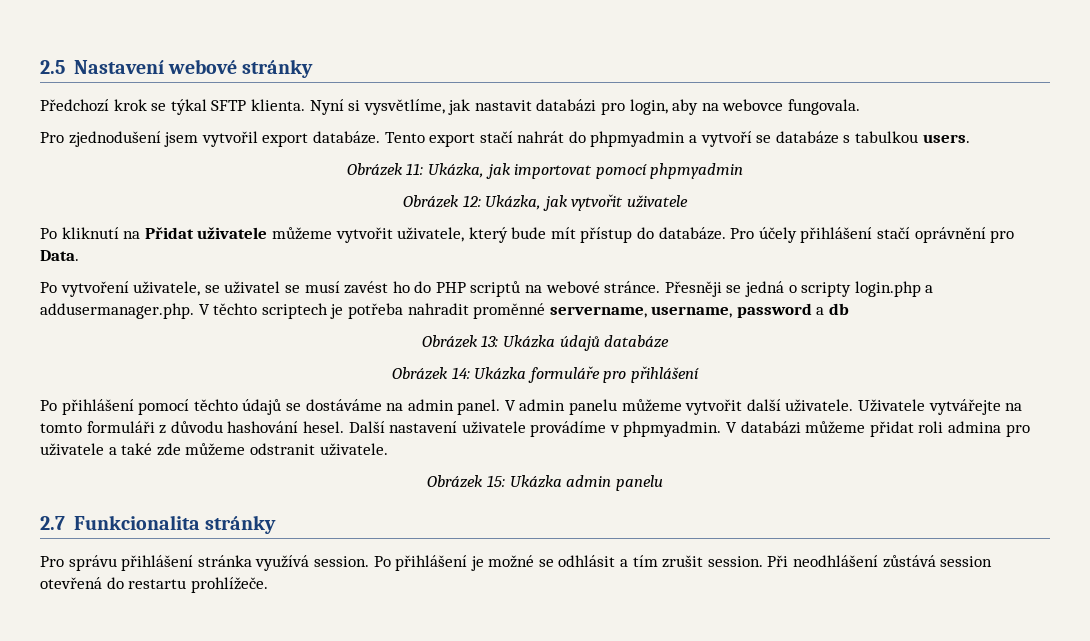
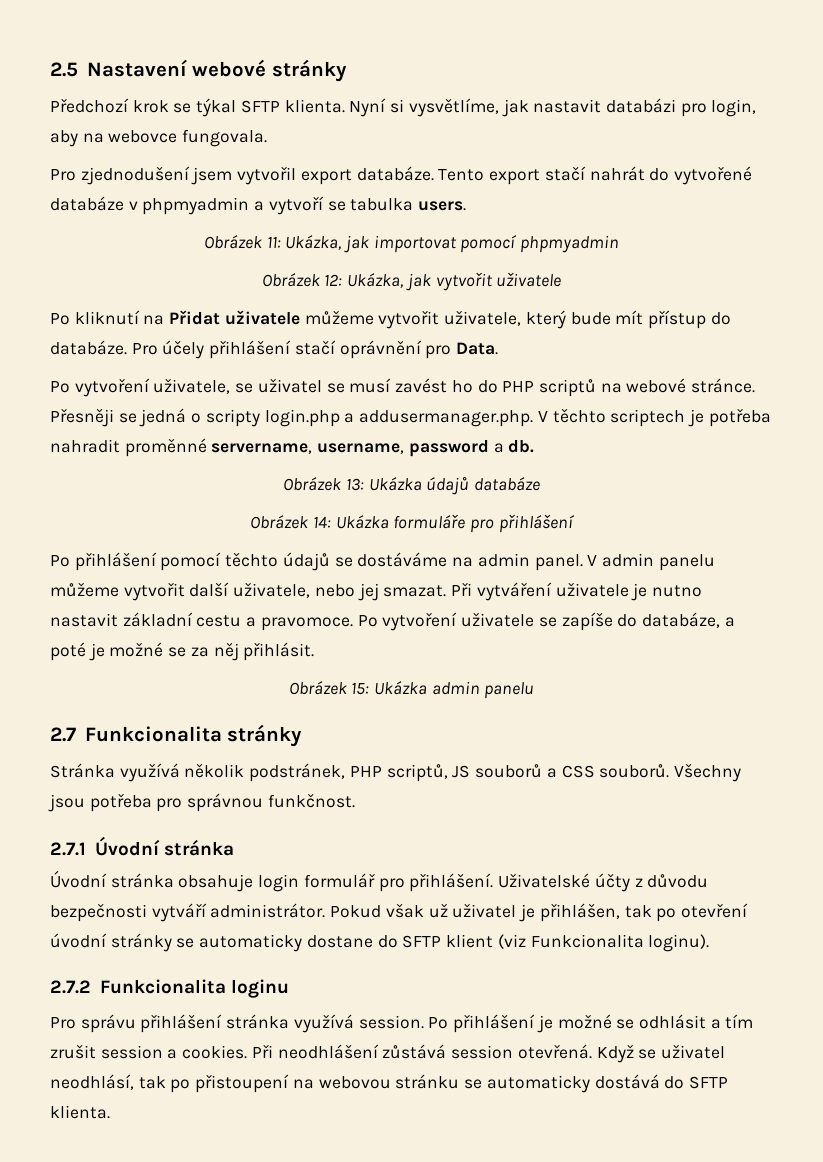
- Tento export stačí nahrát do phpmyadmin a vytvoří se databáze s tabulkou users.
+ Tento export stačí nahrát do vytvořené databáze v phpmyadmin a vytvoří se tabulka users.
- Přesněji se jedná o scripty login.php a addusermanager.php. V těchto scriptech je potřeba nahradit proměnné servername, username, password a db
+ Přesněji se jedná o scripty login.php a addusermanager.php. V těchto scriptech je potřeba nahradit proměnné servername, username, password a db.
- V admin panelu můžeme vytvořit další uživatele. Uživatele vytvářejte na tomto formuláři z důvodu hashování hesel. Další nastavení uživatele provádíme v phpmyadmin. V databázi můžeme přidat roli admina pro uživatele a také zde můžeme odstranit uživatele.
+ V admin panelu můžeme vytvořit další uživatele, nebo jej smazat. Při vytváření uživatele je nutno nastavit základní cestu a pravomoce. Po vytvoření uživatele se zapíše do databáze, a poté je možné se za něj přihlásit.
+ Stránka využívá několik podstránek, PHP scriptů, JS souborů a CSS souborů. Všechny jsou potřeba pro správnou funkčnost.
+ 2.7.1 Úvodní stránka
+ Úvodní stránka obsahuje login formulář pro přihlášení. Uživatelské účty z důvodu bezpečnosti vytváří administrátor. Pokud však už uživatel je přihlášen, tak po otevření úvodní stránky se automaticky dostane do SFTP klient (viz Funkcionalita loginu).
+ 2.7.2 Funkcionalita loginu
- Po přihlášení je možné se odhlásit a tím zrušit session.
+ Po přihlášení je možné se odhlásit a tím zrušit session a cookies.
- Při neodhlášení zůstává session otevřená do restartu prohlížeče.
+ Při neodhlášení zůstává session otevřená. Když se uživatel neodhlásí, tak po přistoupení na webovou stránku se automaticky dostává do SFTP klienta.

